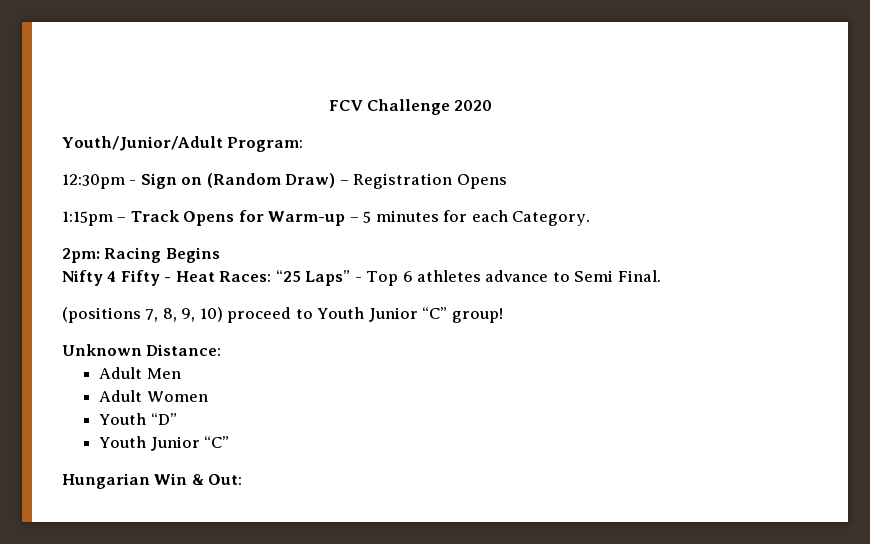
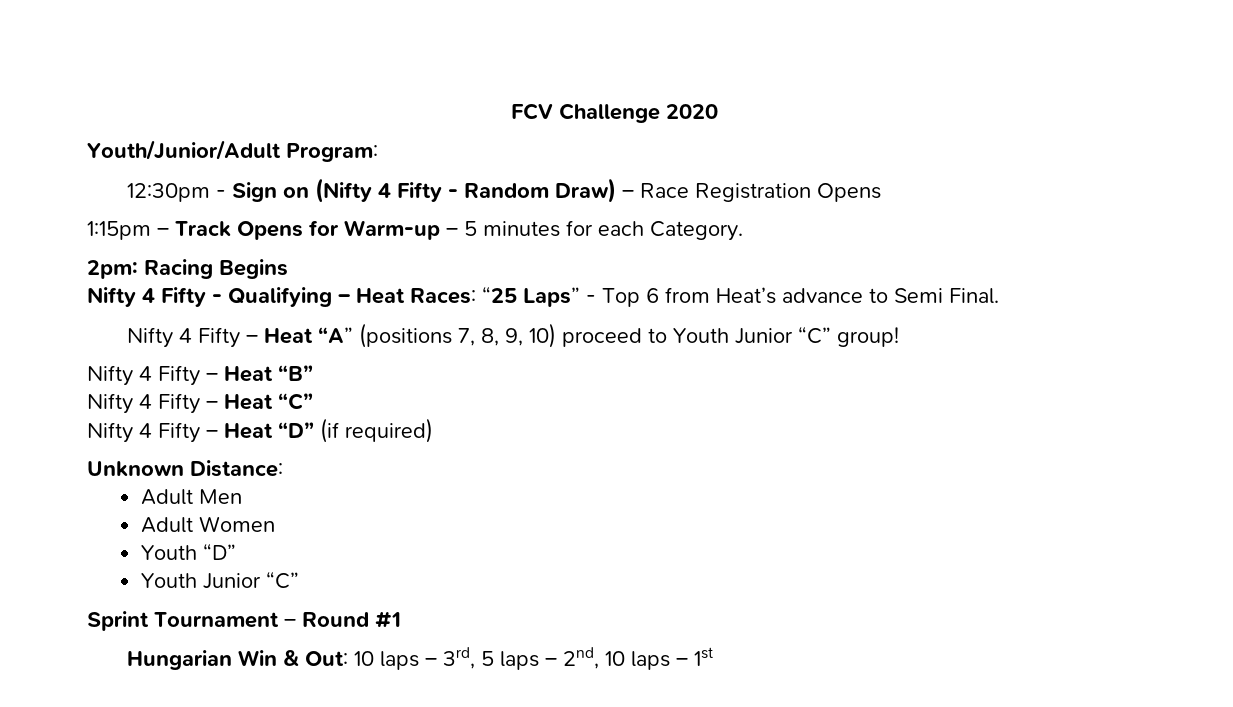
- 12:30pm - Sign on (Random Draw) – Registration Opens
+ 12:30pm - Sign on (Nifty 4 Fifty - Random Draw) – Race Registration Opens
- Nifty 4 Fifty - Heat Races: “25 Laps” - Top 6 athletes advance to Semi Final.
+ Nifty 4 Fifty - Qualifying – Heat Races: “25 Laps” - Top 6 from Heat’s advance to Semi Final.
- (positions 7, 8, 9, 10) proceed to Youth Junior “C” group!
+ Nifty 4 Fifty – Heat “A” (positions 7, 8, 9, 10) proceed to Youth Junior “C” group!
+ Nifty 4 Fifty – Heat “B”
+ Nifty 4 Fifty – Heat “C”
+ Nifty 4 Fifty – Heat “D” (if required)
+ Sprint Tournament – Round #1
- Hungarian Win & Out:
+ Hungarian Win & Out: 10 laps – 3rd, 5 laps – 2nd, 10 laps – 1st

